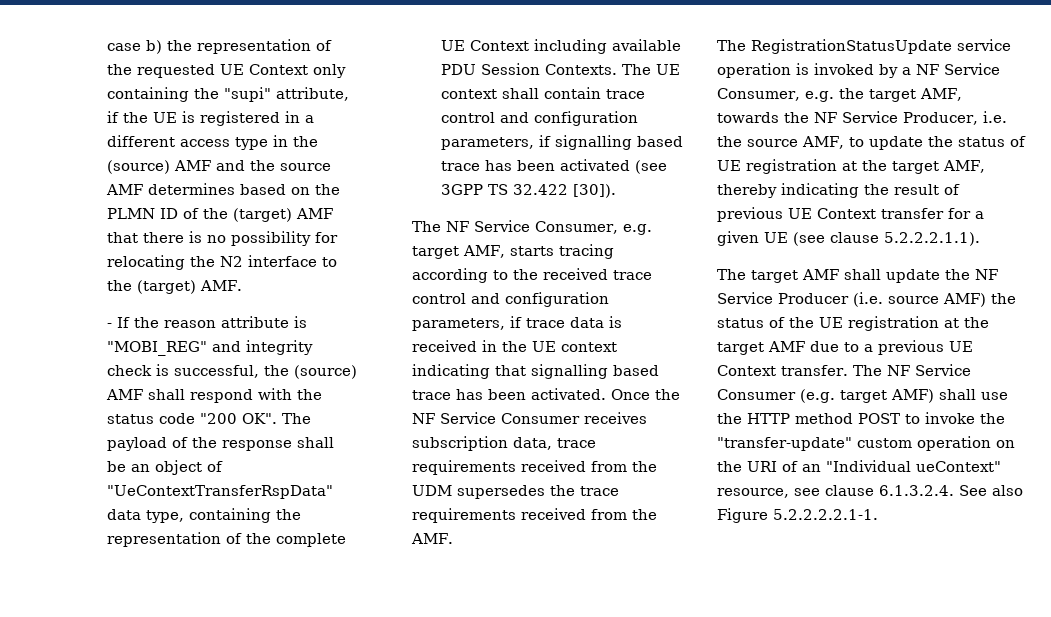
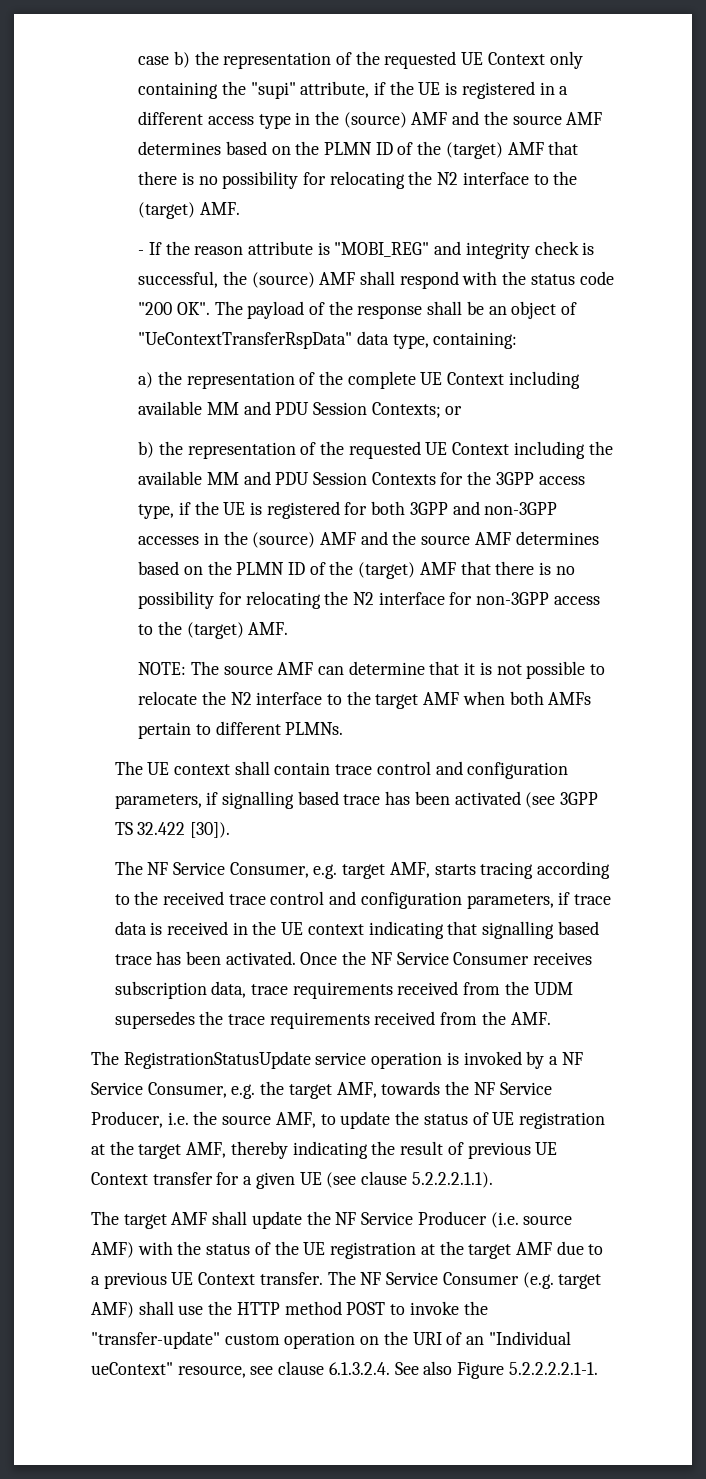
- - If the reason attribute is "MOBI_REG" and integrity check is successful, the (source) AMF shall respond with the status code "200 OK". The payload of the response shall be an object of "UeContextTransferRspData" data type, containing the representation of the complete UE Context including available PDU Session Contexts. The UE context shall contain trace control and configuration parameters, if signalling based trace has been activated (see 3GPP TS 32.422 [30]).
+ - If the reason attribute is "MOBI_REG" and integrity check is successful, the (source) AMF shall respond with the status code "200 OK". The payload of the response shall be an object of "UeContextTransferRspData" data type, containing:
+ a) the representation of the complete UE Context including available MM and PDU Session Contexts; or
+ b) the representation of the requested UE Context including the available MM and PDU Session Contexts for the 3GPP access type, if the UE is registered for both 3GPP and non-3GPP accesses in the (source) AMF and the source AMF determines based on the PLMN ID of the (target) AMF that there is no possibility for relocating the N2 interface for non-3GPP access to the (target) AMF.
+ NOTE: The source AMF can determine that it is not possible to relocate the N2 interface to the target AMF when both AMFs pertain to different PLMNs.
+ The UE context shall contain trace control and configuration parameters, if signalling based trace has been activated (see 3GPP TS 32.422 [30]).
- The target AMF shall update the NF Service Producer (i.e. source AMF) the status of the UE registration at the target AMF due to a previous UE Context transfer.
+ The target AMF shall update the NF Service Producer (i.e. source AMF) with the status of the UE registration at the target AMF due to a previous UE Context transfer.

